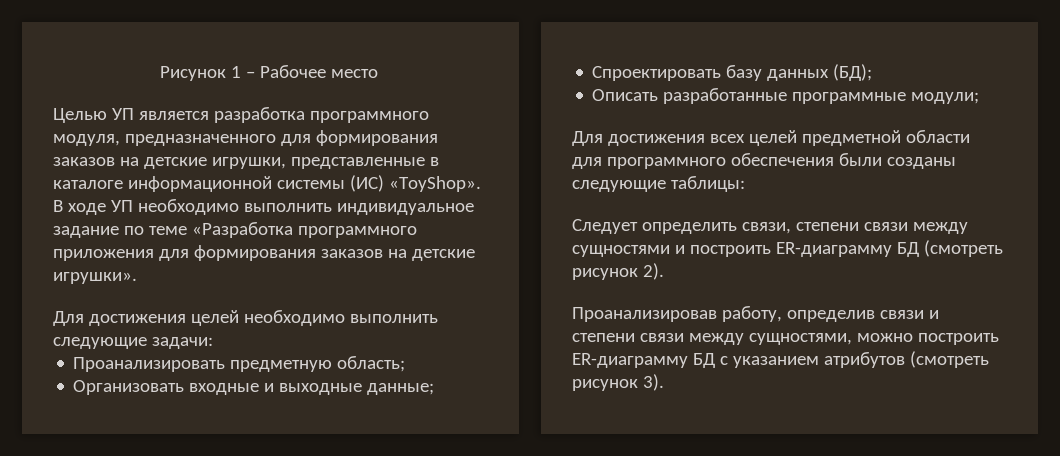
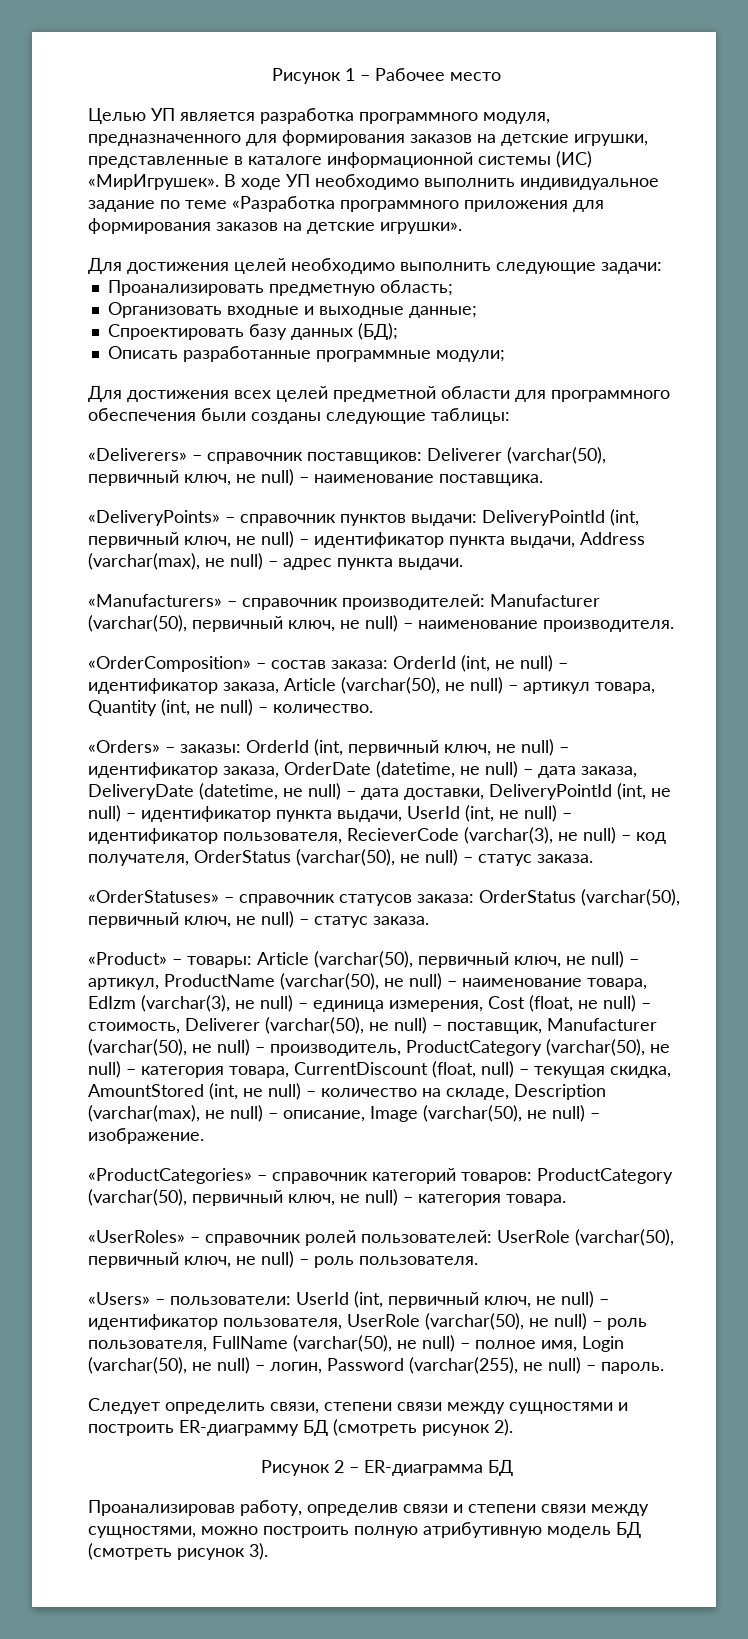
- Целью УП является разработка программного модуля, предназначенного для формирования заказов на детские игрушки, представленные в каталоге информационной системы (ИС) «ToyShop».
+ Целью УП является разработка программного модуля, предназначенного для формирования заказов на детские игрушки, представленные в каталоге информационной системы (ИС) «МирИгрушек».
+ «Deliverers» – справочник поставщиков: Deliverer (varchar(50), первичный ключ, не null) – наименование поставщика.
+ «DeliveryPoints» – справочник пунктов выдачи: DeliveryPointId (int, первичный ключ, не null) – идентификатор пункта выдачи, Address (varchar(max), не null) – адрес пункта выдачи.
+ «Manufacturers» – справочник производителей: Manufacturer (varchar(50), первичный ключ, не null) – наименование производителя.
+ «OrderComposition» – состав заказа: OrderId (int, не null) – идентификатор заказа, Article (varchar(50), не null) – артикул товара, Quantity (int, не null) – количество.
+ «Orders» – заказы: OrderId (int, первичный ключ, не null) – идентификатор заказа, OrderDate (datetime, не null) – дата заказа, DeliveryDate (datetime, не null) – дата доставки, DeliveryPointId (int, не null) – идентификатор пункта выдачи, UserId (int, не null) – идентификатор пользователя, RecieverCode (varchar(3), не null) – код получателя, OrderStatus (varchar(50), не null) – статус заказа.
+ «OrderStatuses» – справочник статусов заказа: OrderStatus (varchar(50), первичный ключ, не null) – статус заказа.
+ «Product» – товары: Article (varchar(50), первичный ключ, не null) – артикул, ProductName (varchar(50), не null) – наименование товара, EdIzm (varchar(3), не null) – единица измерения, Cost (float, не null) – стоимость, Deliverer (varchar(50), не null) – поставщик, Manufacturer (varchar(50), не null) – производитель, ProductCategory (varchar(50), не null) – категория товара, CurrentDiscount (float, null) – текущая скидка, AmountStored (int, не null) – количество на складе, Description (varchar(max), не null) – описание, Image (varchar(50), не null) – изображение.
+ «ProductCategories» – справочник категорий товаров: ProductCategory (varchar(50), первичный ключ, не null) – категория товара.
+ «UserRoles» – справочник ролей пользователей: UserRole (varchar(50), первичный ключ, не null) – роль пользователя.
+ «Users» – пользователи: UserId (int, первичный ключ, не null) – идентификатор пользователя, UserRole (varchar(50), не null) – роль пользователя, FullName (varchar(50), не null) – полное имя, Login (varchar(50), не null) – логин, Password (varchar(255), не null) – пароль.
+ Рисунок 2 – ER-диаграмма БД
- Проанализировав работу, определив связи и степени связи между сущностями, можно построить ER-диаграмму БД с указанием атрибутов (смотреть рисунок 3).
+ Проанализировав работу, определив связи и степени связи между сущностями, можно построить полную атрибутивную модель БД (смотреть рисунок 3).

